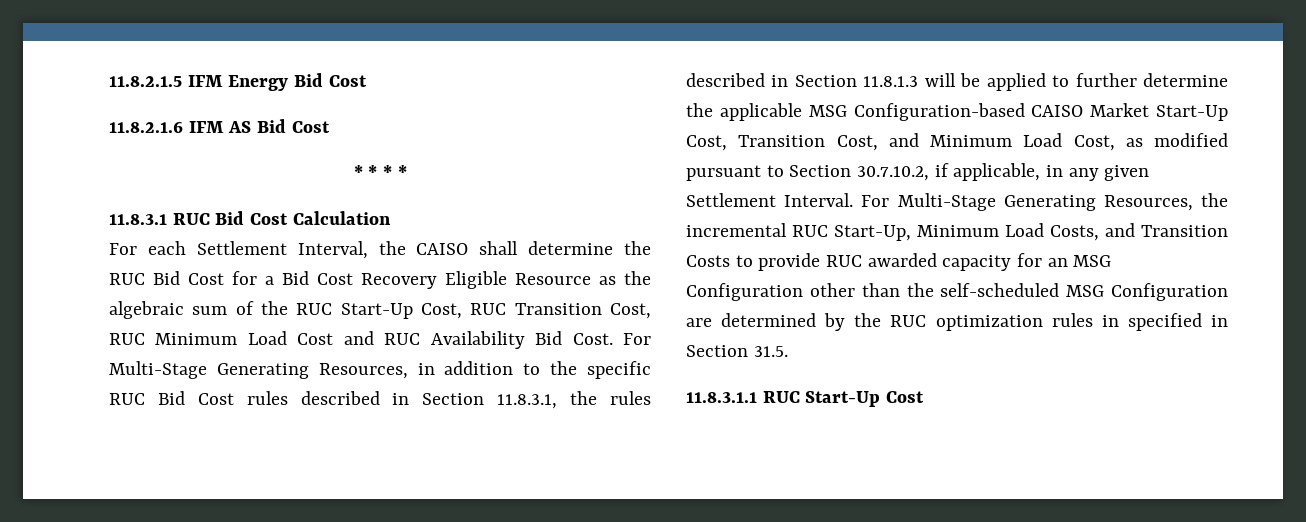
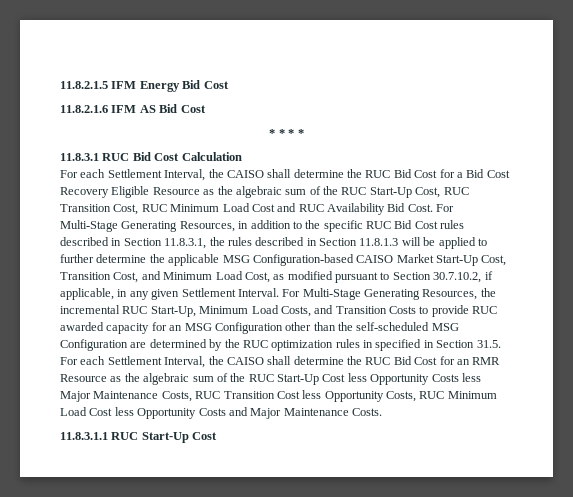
- For Multi-Stage Generating Resources, the incremental RUC Start-Up, Minimum Load Costs, and Transition Costs to provide RUC awarded capacity for an MSG Configuration other than the self-scheduled MSG Configuration are determined by the RUC optimization rules in specified in Section 31.5.
+ For Multi-Stage Generating Resources, the incremental RUC Start-Up, Minimum Load Costs, and Transition Costs to provide RUC awarded capacity for an MSG Configuration other than the self-scheduled MSG Configuration are determined by the RUC optimization rules in specified in Section 31.5. For each Settlement Interval, the CAISO shall determine the RUC Bid Cost for an RMR Resource as the algebraic sum of the RUC Start-Up Cost less Opportunity Costs less Major Maintenance Costs, RUC Transition Cost less Opportunity Costs, RUC Minimum Load Cost less Opportunity Costs and Major Maintenance Costs.

